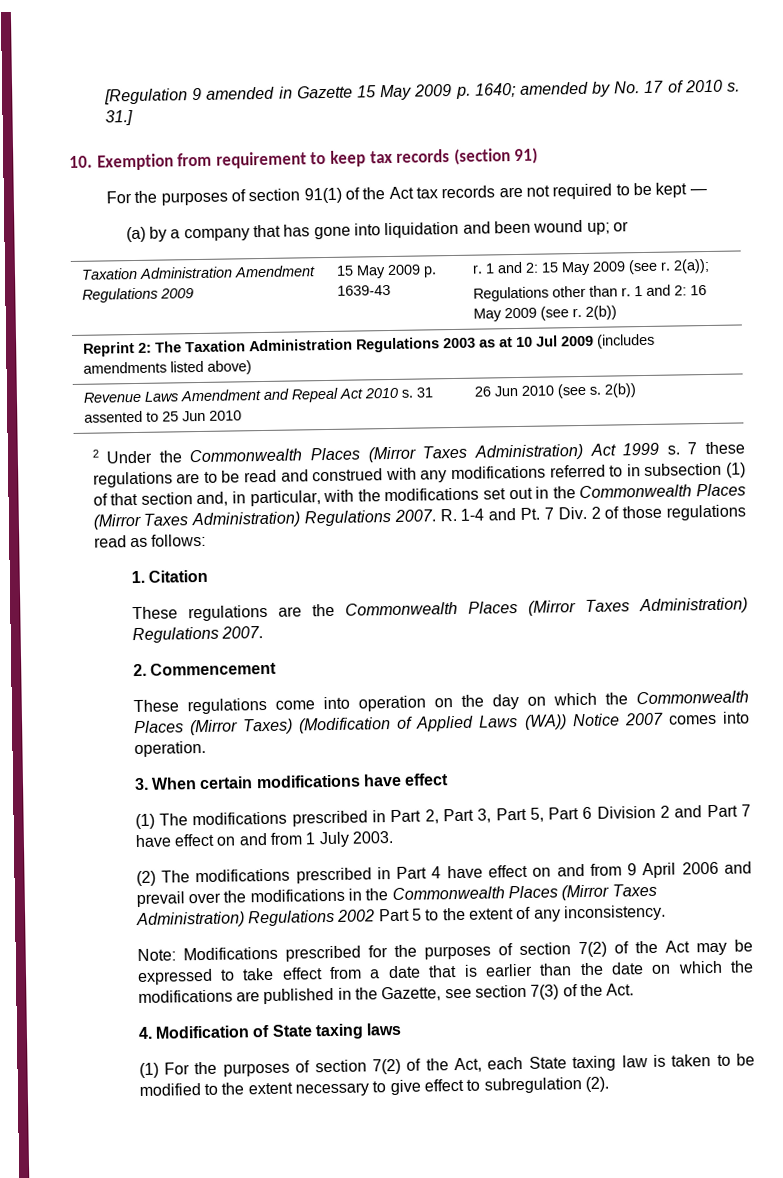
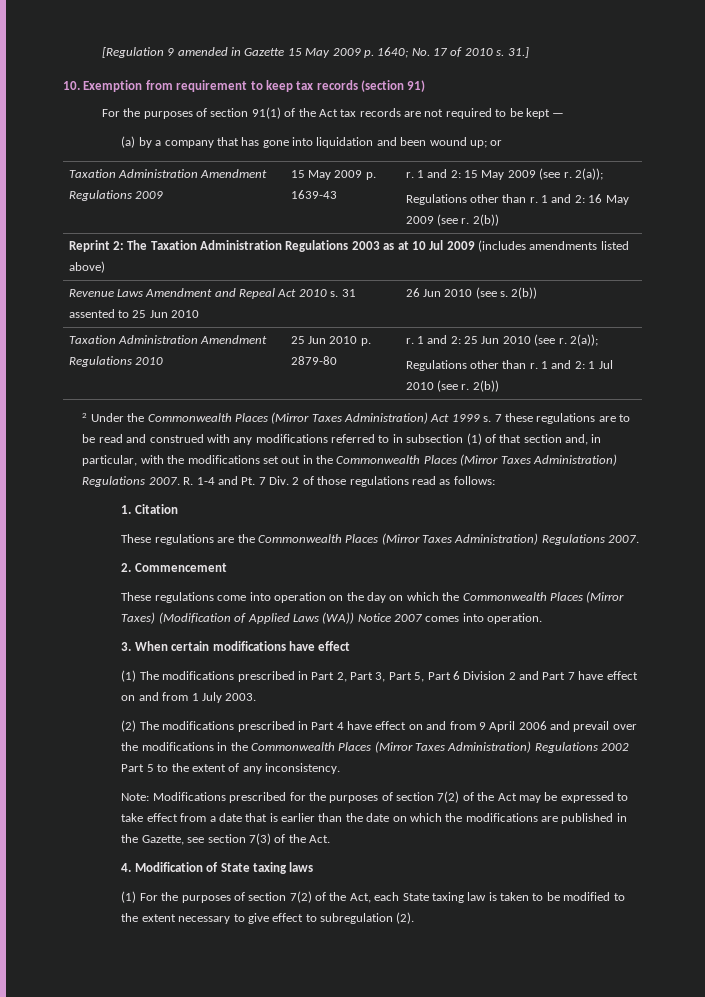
- [Regulation 9 amended in Gazette 15 May 2009 p. 1640; amended by No. 17 of 2010 s.
+ [Regulation 9 amended in Gazette 15 May 2009 p. 1640; No. 17 of 2010 s.
+ Taxation Administration Amendment Regulations 2010 | 25 Jun 2010 p. 2879-80 | r. 1 and 2: 25 Jun 2010 (see r. 2(a));
+ Regulations other than r. 1 and 2: 1 Jul 2010 (see r. 2(b))

